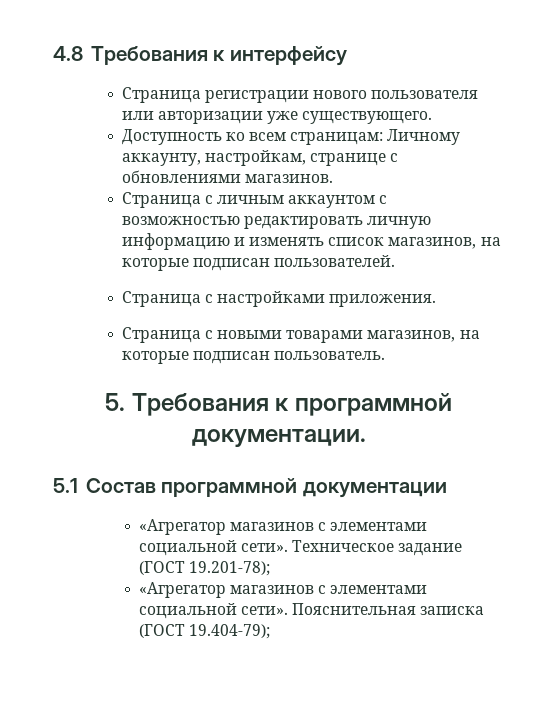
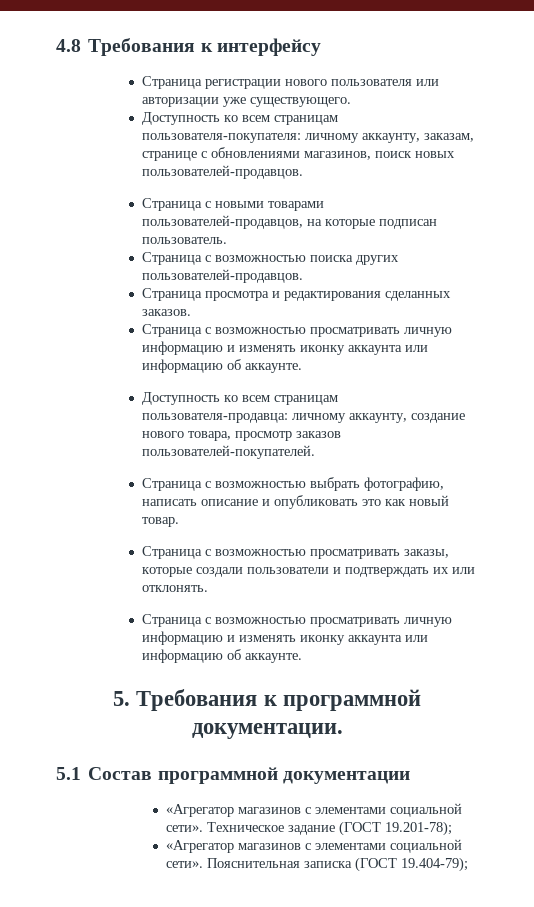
- Доступность ко всем страницам: Личному аккаунту, настройкам, странице с обновлениями магазинов.
- Страница с личным аккаунтом с возможностью редактировать личную информацию и изменять список магазинов, на которые подписан пользователей.
- Страница с настройками приложения.
+ Доступность ко всем страницам пользователя-покупателя: личному аккаунту, заказам, странице с обновлениями магазинов, поиск новых пользователей-продавцов.
- Страница с новыми товарами магазинов, на которые подписан пользователь.
+ Страница с новыми товарами пользователей-продавцов, на которые подписан пользователь.
+ Страница с возможностью поиска других пользователей-продавцов.
+ Страница просмотра и редактирования сделанных заказов.
+ Страница с возможностью просматривать личную информацию и изменять иконку аккаунта или информацию об аккаунте.
+ Доступность ко всем страницам пользователя-продавца: личному аккаунту, создание нового товара, просмотр заказов пользователей-покупателей.
+ Страница с возможностью выбрать фотографию, написать описание и опубликовать это как новый товар.
+ Страница с возможностью просматривать заказы, которые создали пользователи и подтверждать их или отклонять.
+ Страница с возможностью просматривать личную информацию и изменять иконку аккаунта или информацию об аккаунте.

